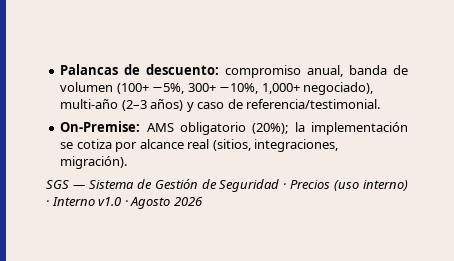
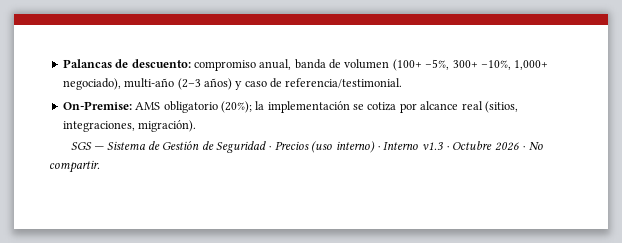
- SGS — Sistema de Gestión de Seguridad · Precios (uso interno) · Interno v1.0 · Agosto 2026
+ SGS — Sistema de Gestión de Seguridad · Precios (uso interno) · Interno v1.3 · Octubre 2026 · No compartir.

